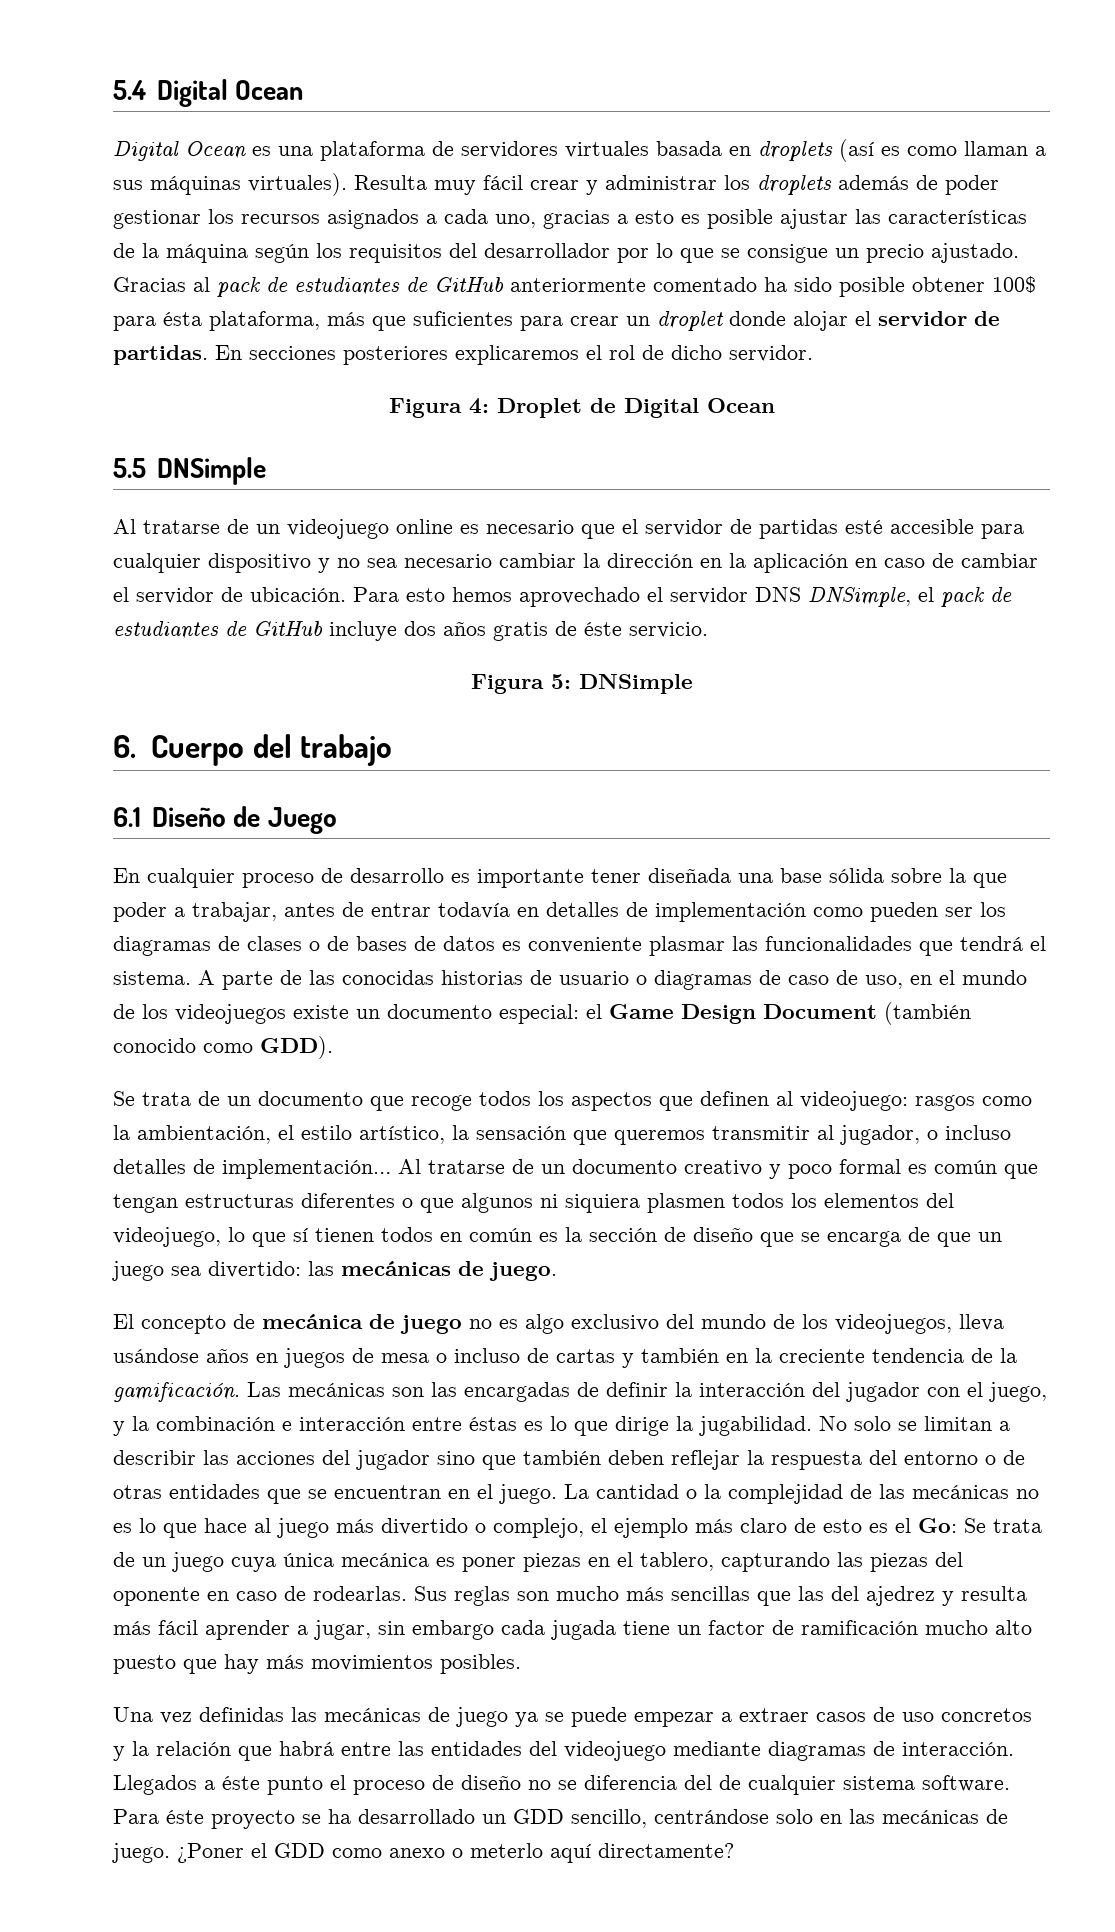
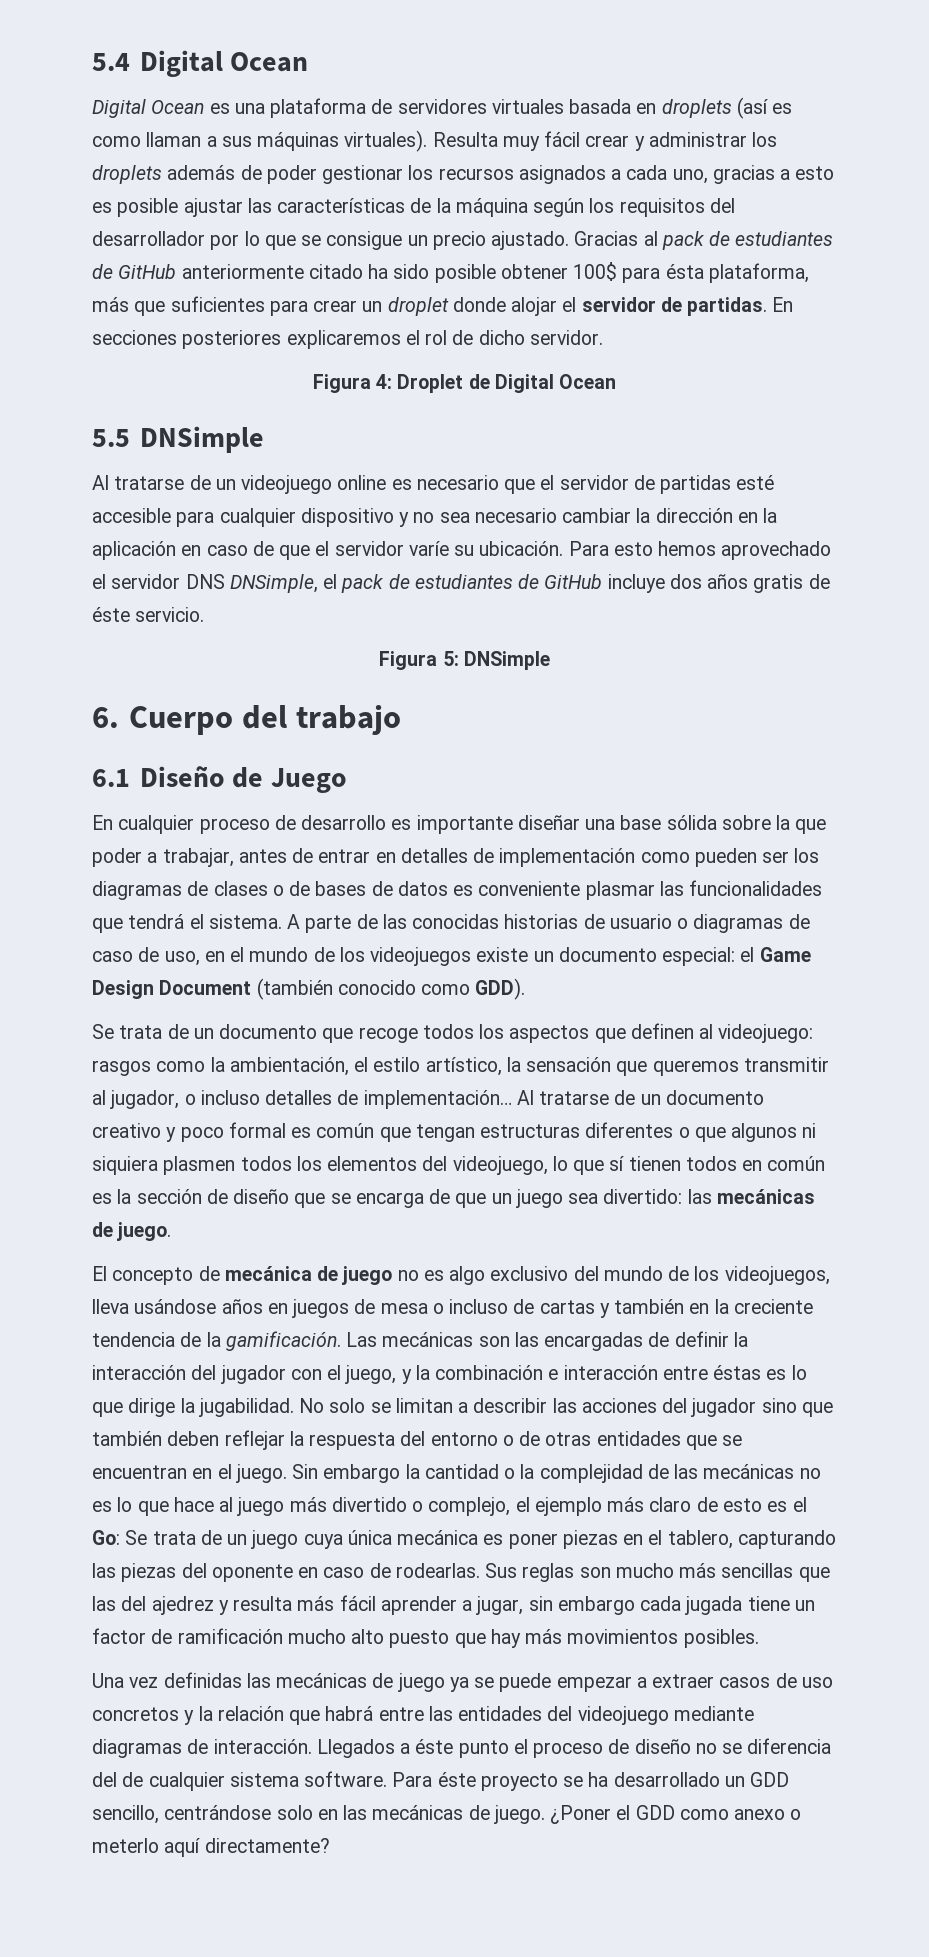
- Gracias al pack de estudiantes de GitHub anteriormente comentado ha sido posible obtener 100$ para ésta plataforma, más que suficientes para crear un droplet donde alojar el servidor de partidas.
+ Gracias al pack de estudiantes de GitHub anteriormente citado ha sido posible obtener 100$ para ésta plataforma, más que suficientes para crear un droplet donde alojar el servidor de partidas.
- Al tratarse de un videojuego online es necesario que el servidor de partidas esté accesible para cualquier dispositivo y no sea necesario cambiar la dirección en la aplicación en caso de cambiar el servidor de ubicación.
+ Al tratarse de un videojuego online es necesario que el servidor de partidas esté accesible para cualquier dispositivo y no sea necesario cambiar la dirección en la aplicación en caso de que el servidor varíe su ubicación.
- En cualquier proceso de desarrollo es importante tener diseñada una base sólida sobre la que poder a trabajar, antes de entrar todavía en detalles de implementación como pueden ser los diagramas de clases o de bases de datos es conveniente plasmar las funcionalidades que tendrá el sistema.
+ En cualquier proceso de desarrollo es importante diseñar una base sólida sobre la que poder a trabajar, antes de entrar en detalles de implementación como pueden ser los diagramas de clases o de bases de datos es conveniente plasmar las funcionalidades que tendrá el sistema.
- La cantidad o la complejidad de las mecánicas no es lo que hace al juego más divertido o complejo, el ejemplo más claro de esto es el Go: Se trata de un juego cuya única mecánica es poner piezas en el tablero, capturando las piezas del oponente en caso de rodearlas.
+ Sin embargo la cantidad o la complejidad de las mecánicas no es lo que hace al juego más divertido o complejo, el ejemplo más claro de esto es el Go: Se trata de un juego cuya única mecánica es poner piezas en el tablero, capturando las piezas del oponente en caso de rodearlas.

